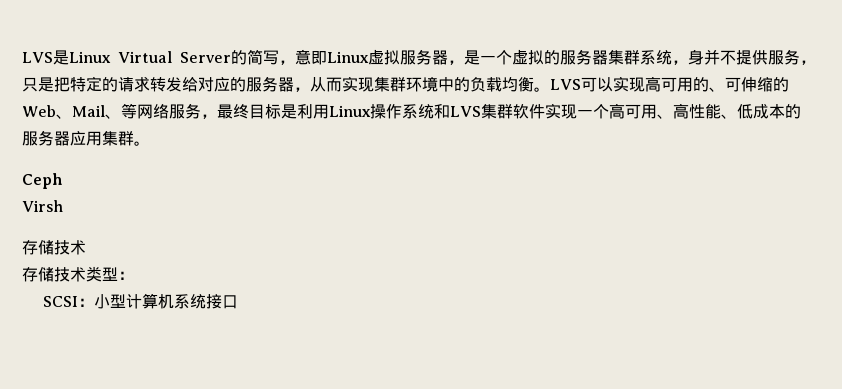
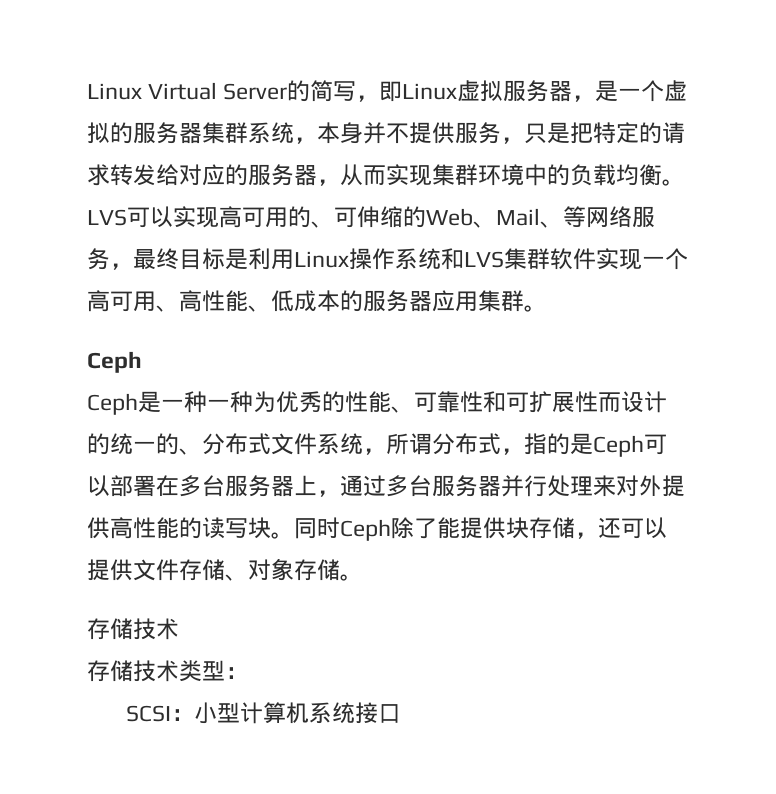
- LVS是Linux Virtual Server的简写，意即Linux虚拟服务器，是一个虚拟的服务器集群系统，身并不提供服务，只是把特定的请求转发给对应的服务器，从而实现集群环境中的负载均衡。
+ Linux Virtual Server的简写，即Linux虚拟服务器，是一个虚拟的服务器集群系统，本身并不提供服务，只是把特定的请求转发给对应的服务器，从而实现集群环境中的负载均衡。
- Virsh
+ Ceph是一种一种为优秀的性能、可靠性和可扩展性而设计的统一的、分布式文件系统，所谓分布式，指的是Ceph可以部署在多台服务器上，通过多台服务器并行处理来对外提供高性能的读写块。同时Ceph除了能提供块存储，还可以提供文件存储、对象存储。

